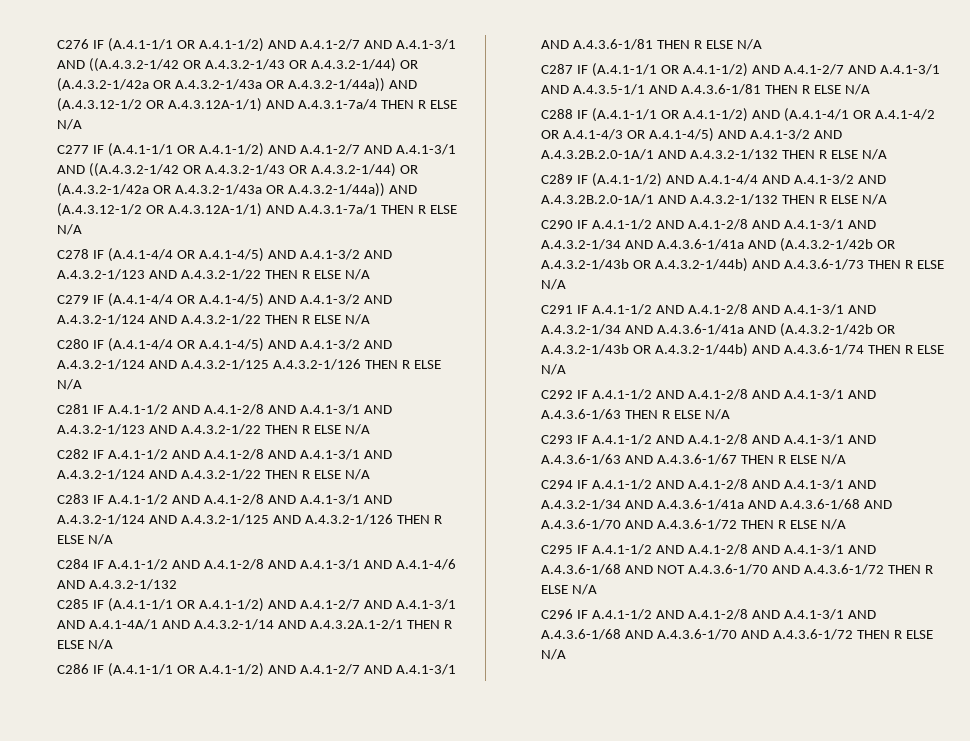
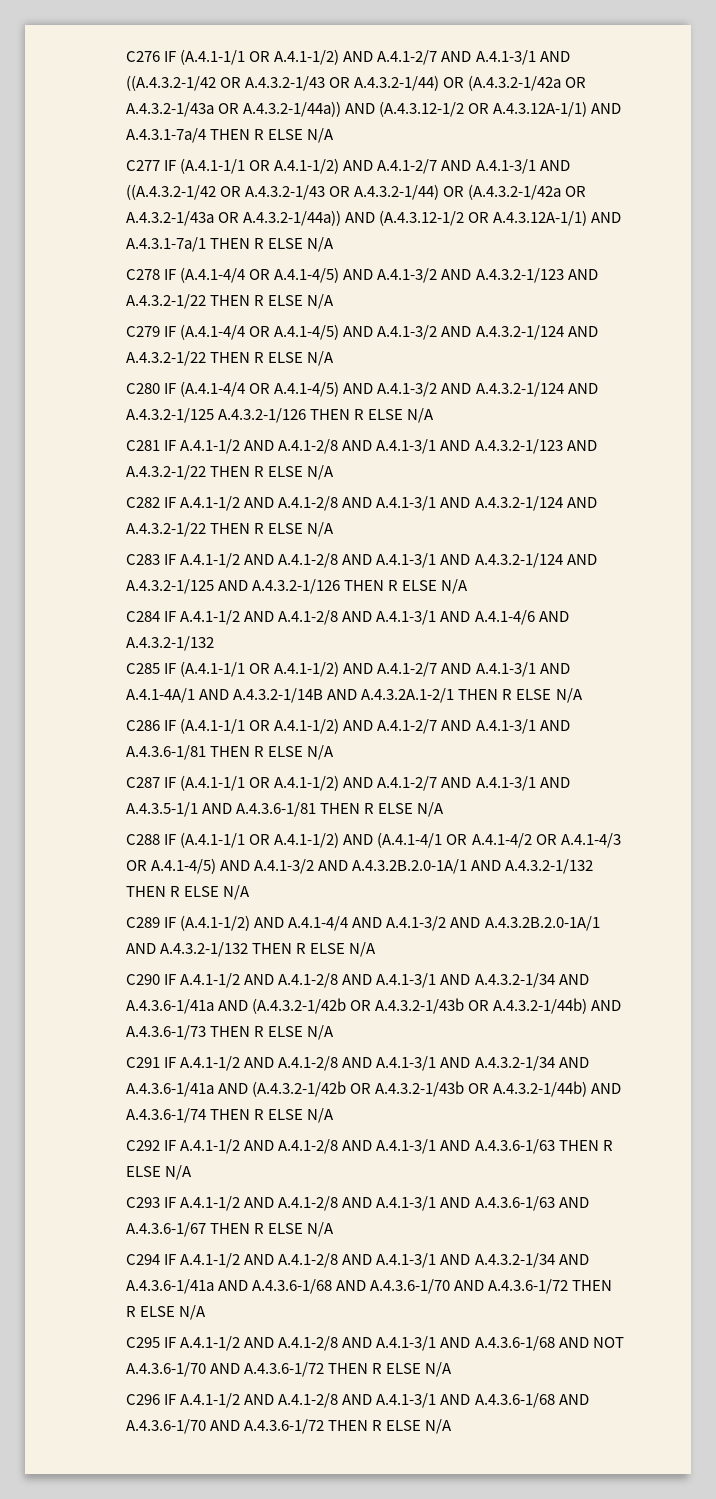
- C285 IF (A.4.1-1/1 OR A.4.1-1/2) AND A.4.1-2/7 AND A.4.1-3/1 AND A.4.1-4A/1 AND A.4.3.2-1/14 AND A.4.3.2A.1-2/1 THEN R ELSE N/A
+ C285 IF (A.4.1-1/1 OR A.4.1-1/2) AND A.4.1-2/7 AND A.4.1-3/1 AND A.4.1-4A/1 AND A.4.3.2-1/14B AND A.4.3.2A.1-2/1 THEN R ELSE N/A

